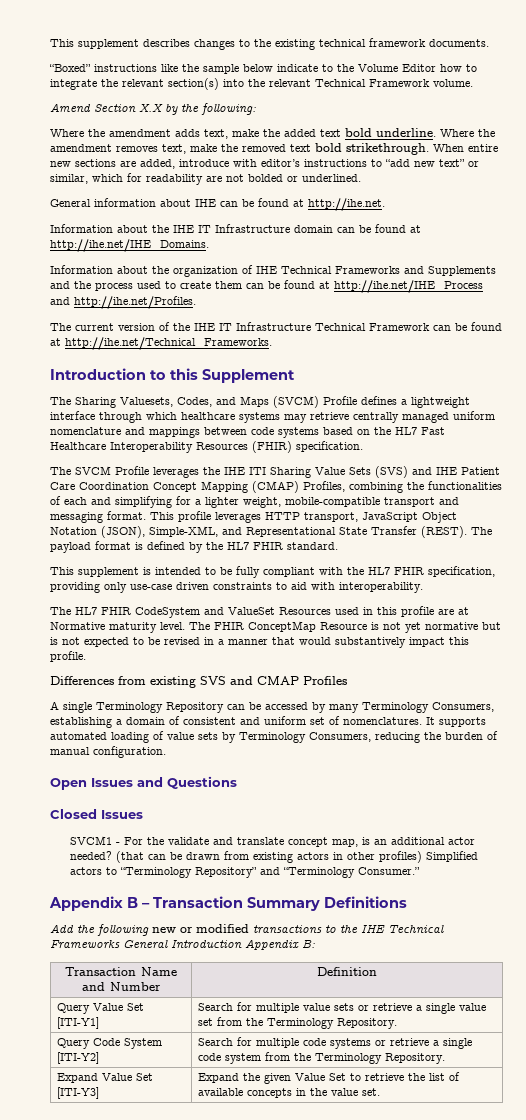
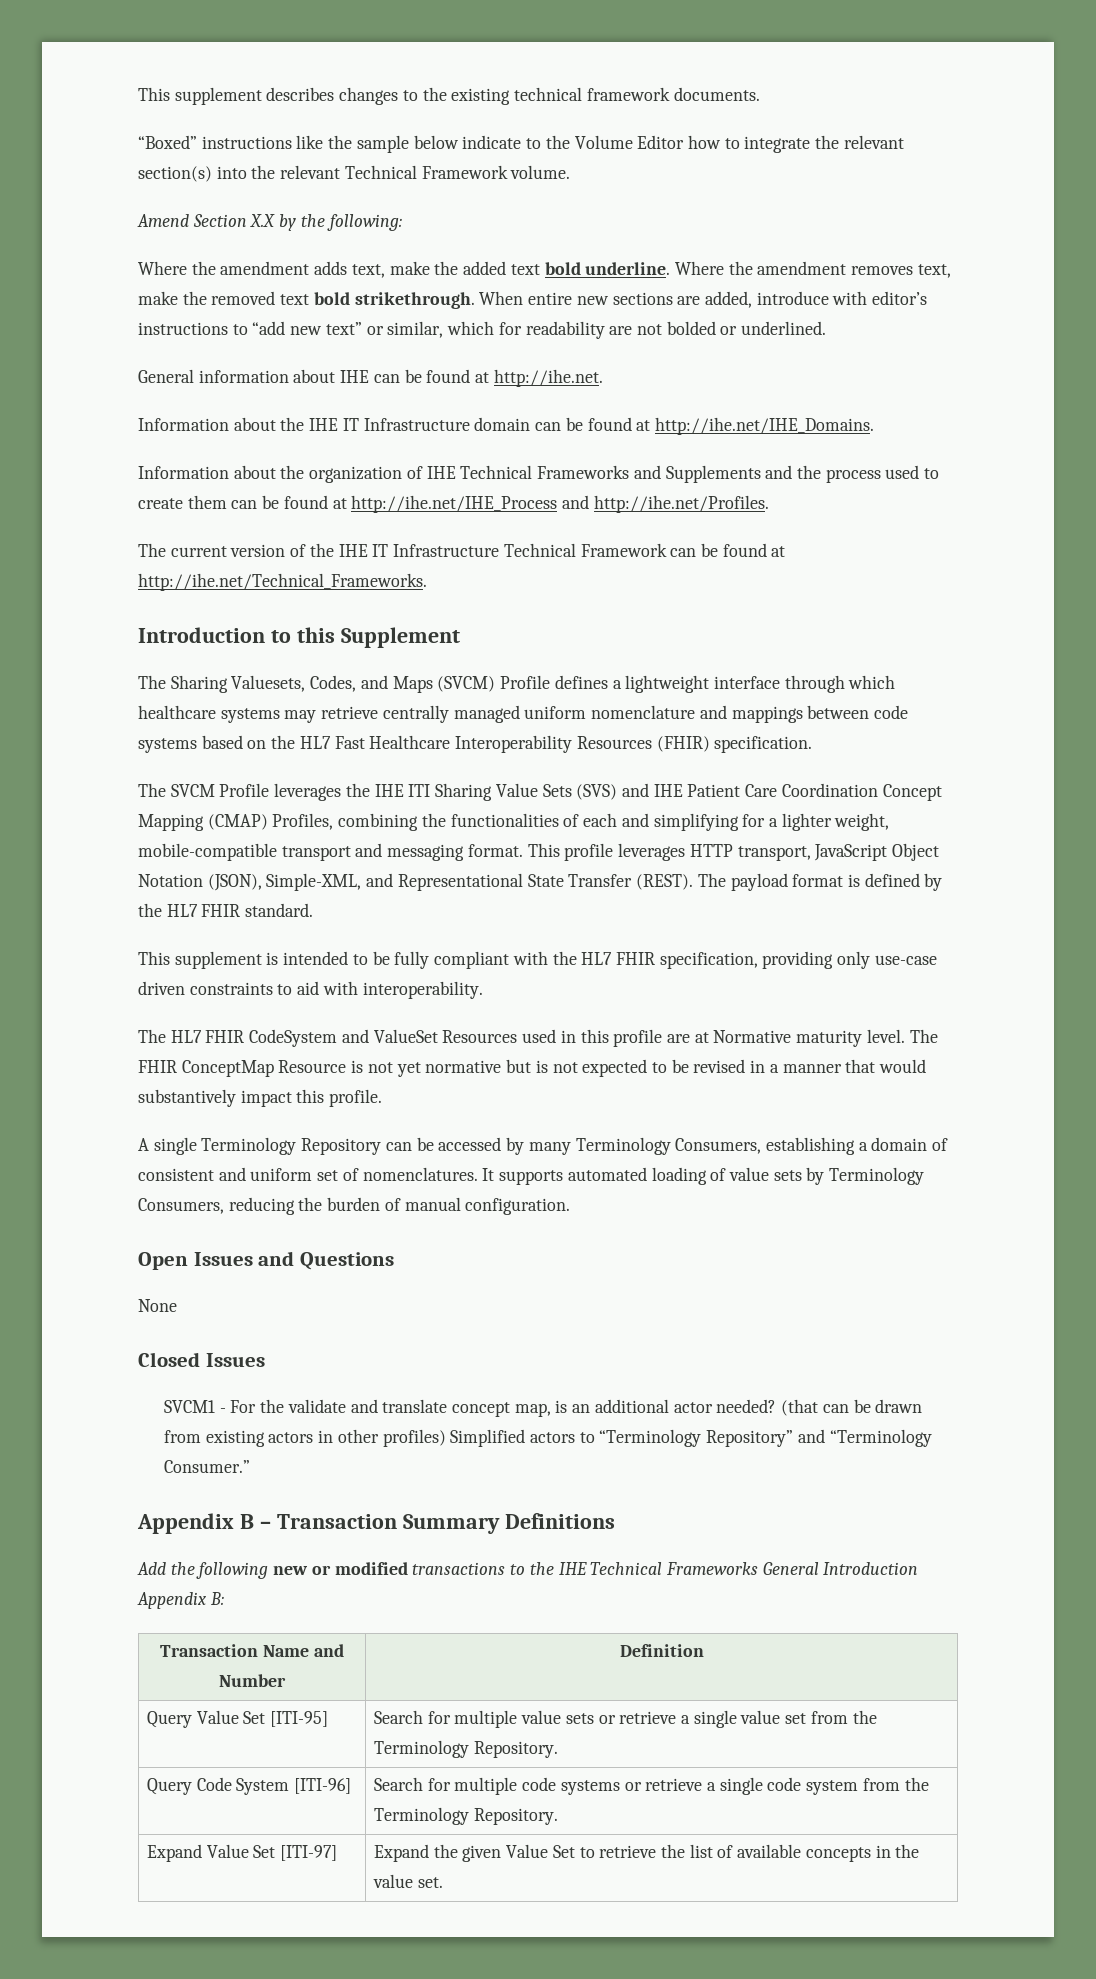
- Differences from existing SVS and CMAP Profiles
+ None
- Query Value Set [ITI-Y1] | Search for multiple value sets or retrieve a single value set from the Terminology Repository.
+ Query Value Set [ITI-95] | Search for multiple value sets or retrieve a single value set from the Terminology Repository.
- Query Code System [ITI-Y2] | Search for multiple code systems or retrieve a single code system from the Terminology Repository.
+ Query Code System [ITI-96] | Search for multiple code systems or retrieve a single code system from the Terminology Repository.
- Expand Value Set [ITI-Y3] | Expand the given Value Set to retrieve the list of available concepts in the value set.
+ Expand Value Set [ITI-97] | Expand the given Value Set to retrieve the list of available concepts in the value set.

